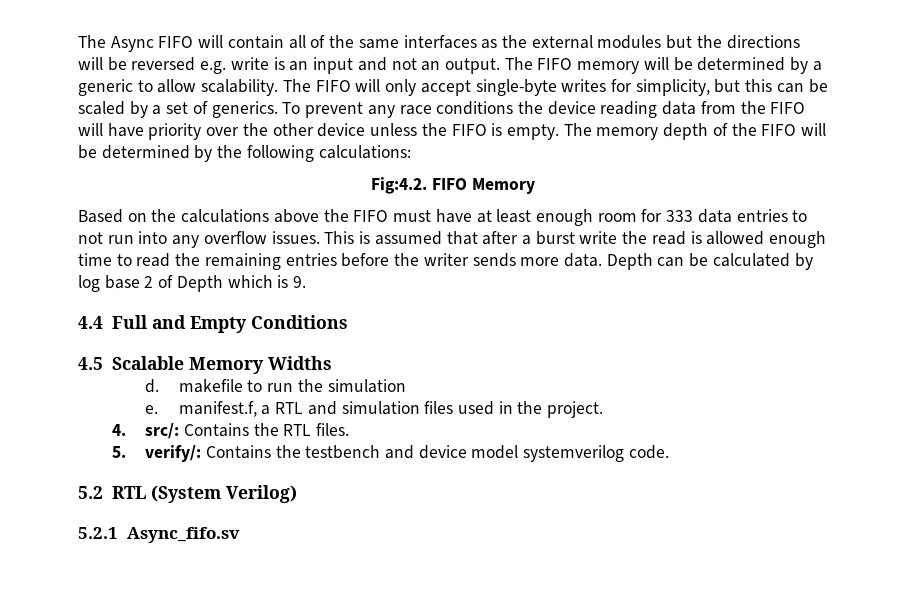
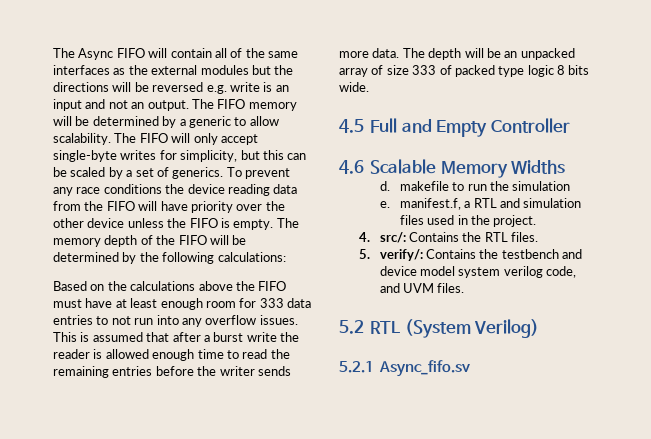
- Fig:4.2. FIFO Memory
- This is assumed that after a burst write the read is allowed enough time to read the remaining entries before the writer sends more data.
+ This is assumed that after a burst write the reader is allowed enough time to read the remaining entries before the writer sends more data.
- Depth can be calculated by log base 2 of Depth which is 9.
- 4.4 Full and Empty Conditions
- 4.5 Scalable Memory Widths
+ The depth will be an unpacked array of size 333 of packed type logic 8 bits wide.
+ 4.5 Full and Empty Controller
+ 4.6 Scalable Memory Widths
- 5. verify/: Contains the testbench and device model systemverilog code.
+ 5. verify/: Contains the testbench and device model system verilog code, and UVM files.

